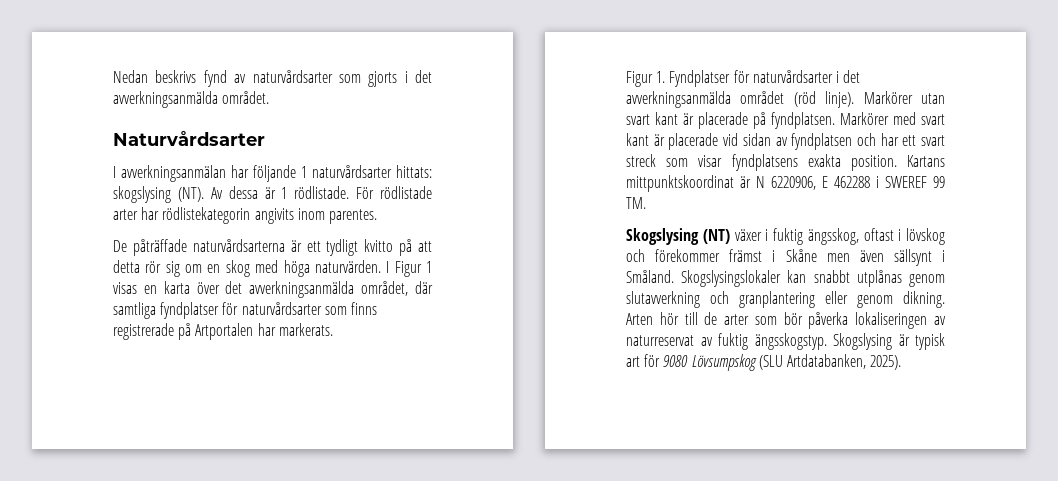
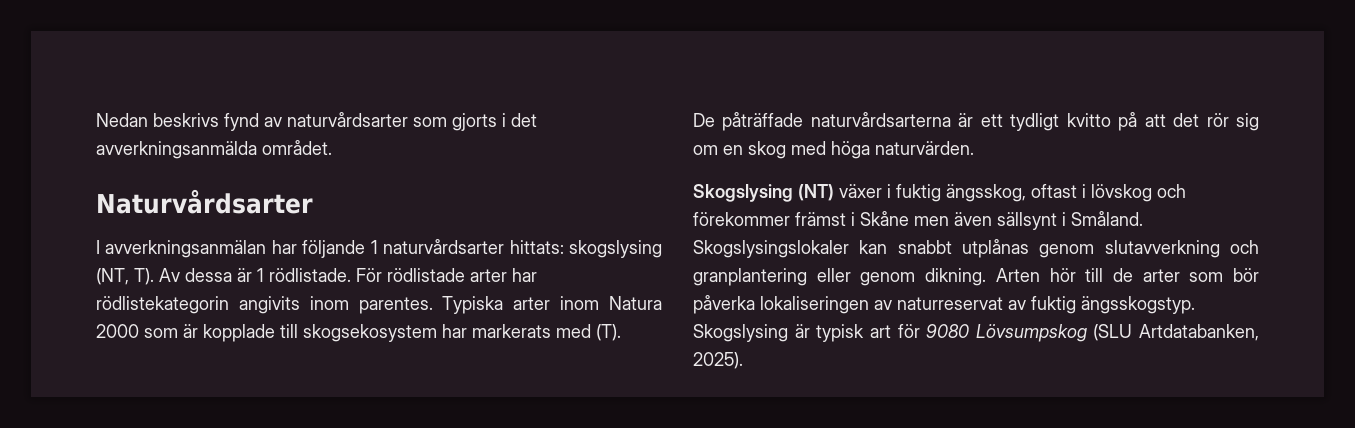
- I avverkningsanmälan har följande 1 naturvårdsarter hittats: skogslysing (NT). Av dessa är 1 rödlistade.
+ I avverkningsanmälan har följande 1 naturvårdsarter hittats: skogslysing (NT, T). Av dessa är 1 rödlistade.
+ Typiska arter inom Natura 2000 som är kopplade till skogsekosystem har markerats med (T).
- De påträffade naturvårdsarterna är ett tydligt kvitto på att detta rör sig om en skog med höga naturvärden. I Figur 1 visas en karta över det avverkningsanmälda området, där samtliga fyndplatser för naturvårdsarter som finns registrerade på Artportalen har markerats.
- Figur 1. Fyndplatser för naturvårdsarter i det avverkningsanmälda området (röd linje). Markörer utan svart kant är placerade på fyndplatsen. Markörer med svart kant är placerade vid sidan av fyndplatsen och har ett svart streck som visar fyndplatsens exakta position. Kartans mittpunktskoordinat är N 6220906, E 462288 i SWEREF 99 TM.
+ De påträffade naturvårdsarterna är ett tydligt kvitto på att det rör sig om en skog med höga naturvärden.

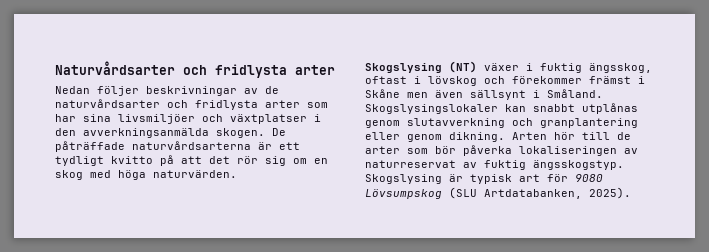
- Nedan beskrivs fynd av naturvårdsarter som gjorts i det avverkningsanmälda området.
- Naturvårdsarter
- I avverkningsanmälan har följande 1 naturvårdsarter hittats: skogslysing (NT, T). Av dessa är 1 rödlistade. För rödlistade arter har rödlistekategorin angivits inom parentes. Typiska arter inom Natura 2000 som är kopplade till skogsekosystem har markerats med (T).
- De påträffade naturvårdsarterna är ett tydligt kvitto på att det rör sig om en skog med höga naturvärden.
+ Naturvårdsarter och fridlysta arter
+ Nedan följer beskrivningar av de naturvårdsarter och fridlysta arter som har sina livsmiljöer och växtplatser i den avverkningsanmälda skogen. De påträffade naturvårdsarterna är ett tydligt kvitto på att det rör sig om en skog med höga naturvärden.

